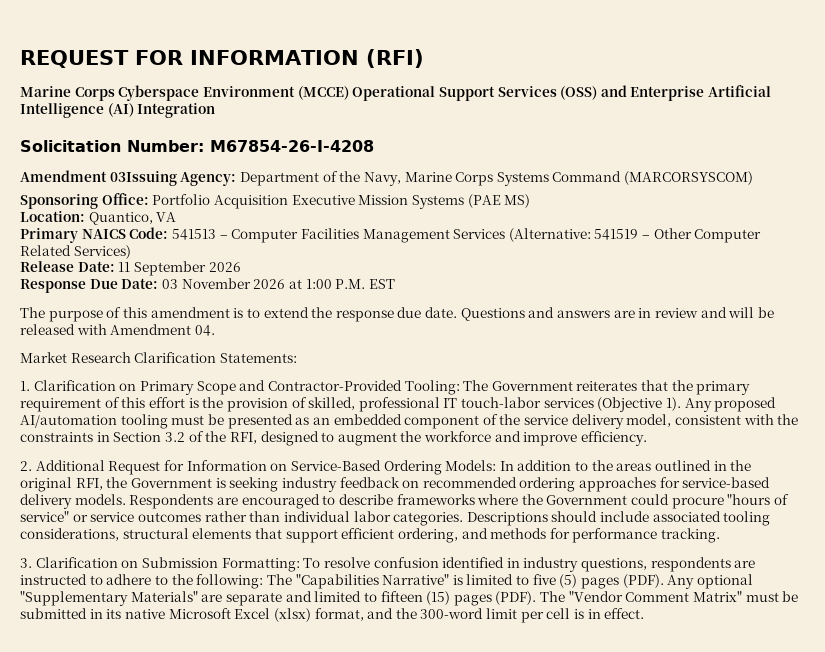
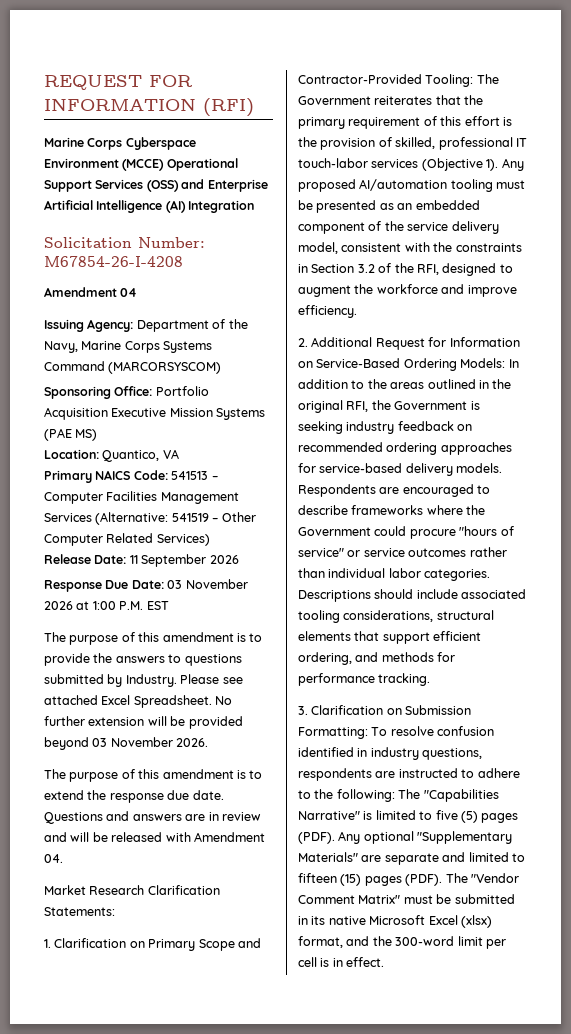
- Amendment 03Issuing Agency: Department of the Navy, Marine Corps Systems Command (MARCORSYSCOM)
+ Amendment 04
+ Issuing Agency: Department of the Navy, Marine Corps Systems Command (MARCORSYSCOM)
+ The purpose of this amendment is to provide the answers to questions submitted by Industry. Please see attached Excel Spreadsheet. No further extension will be provided beyond 03 November 2026.

